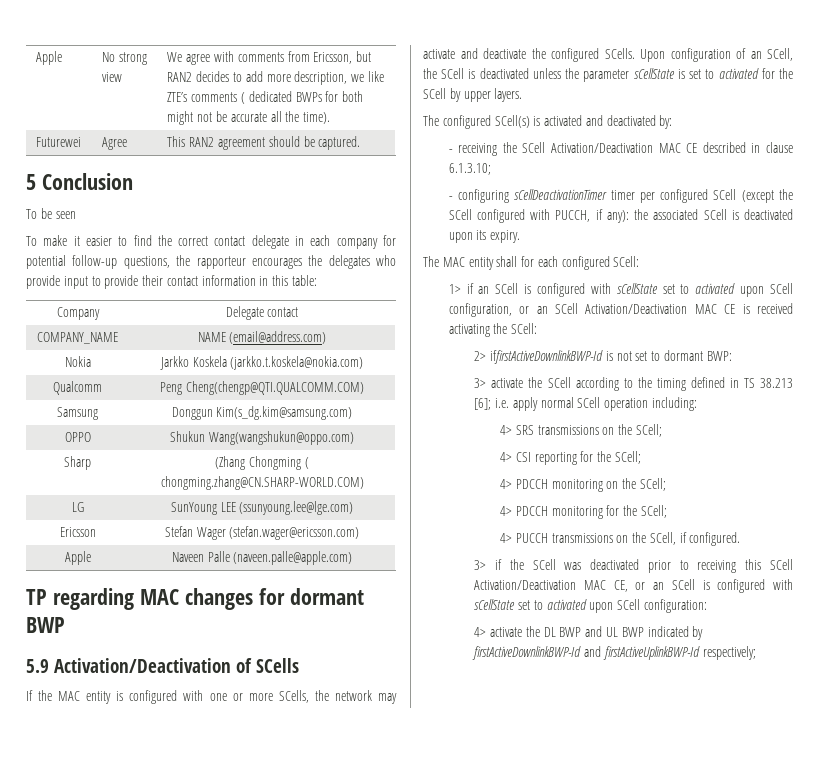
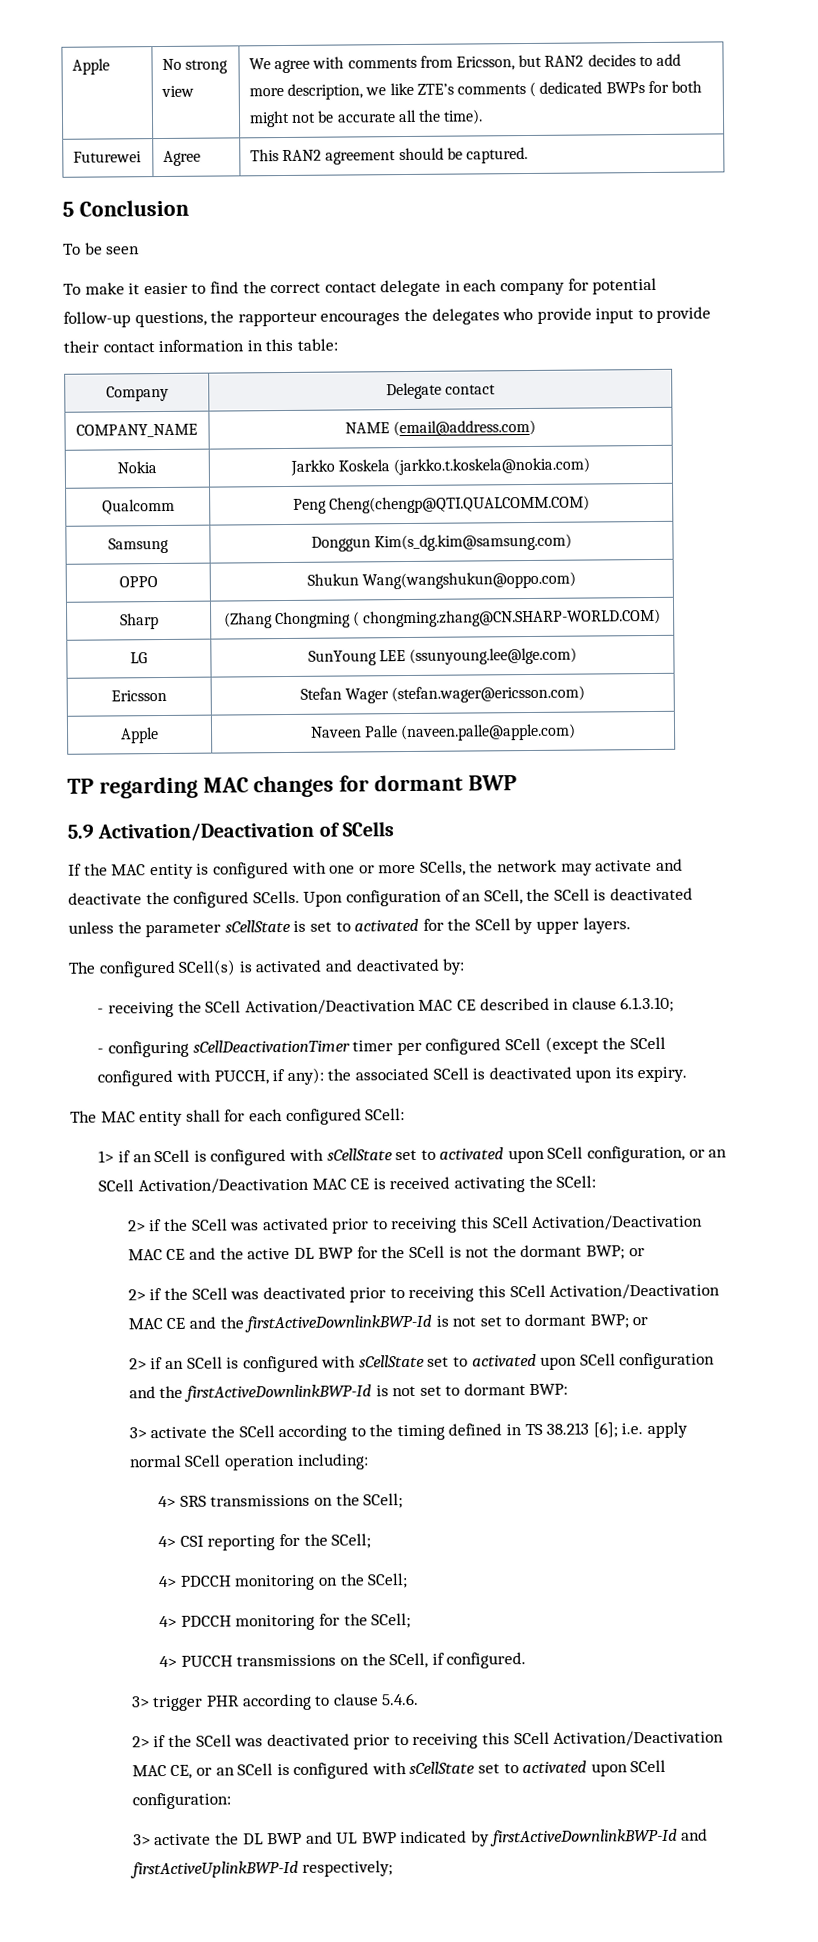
- 2> iffirstActiveDownlinkBWP-Id is not set to dormant BWP:
+ 2> if the SCell was activated prior to receiving this SCell Activation/Deactivation MAC CE and the active DL BWP for the SCell is not the dormant BWP; or
+ 2> if the SCell was deactivated prior to receiving this SCell Activation/Deactivation MAC CE and the firstActiveDownlinkBWP-Id is not set to dormant BWP; or
+ 2> if an SCell is configured with sCellState set to activated upon SCell configuration and the firstActiveDownlinkBWP-Id is not set to dormant BWP:
- 3> if the SCell was deactivated prior to receiving this SCell Activation/Deactivation MAC CE, or an SCell is configured with sCellState set to activated upon SCell configuration:
+ 3> trigger PHR according to clause 5.4.6.
+ 2> if the SCell was deactivated prior to receiving this SCell Activation/Deactivation MAC CE, or an SCell is configured with sCellState set to activated upon SCell configuration:
- 4> activate the DL BWP and UL BWP indicated by firstActiveDownlinkBWP-Id and firstActiveUplinkBWP-Id respectively;
+ 3> activate the DL BWP and UL BWP indicated by firstActiveDownlinkBWP-Id and firstActiveUplinkBWP-Id respectively;

